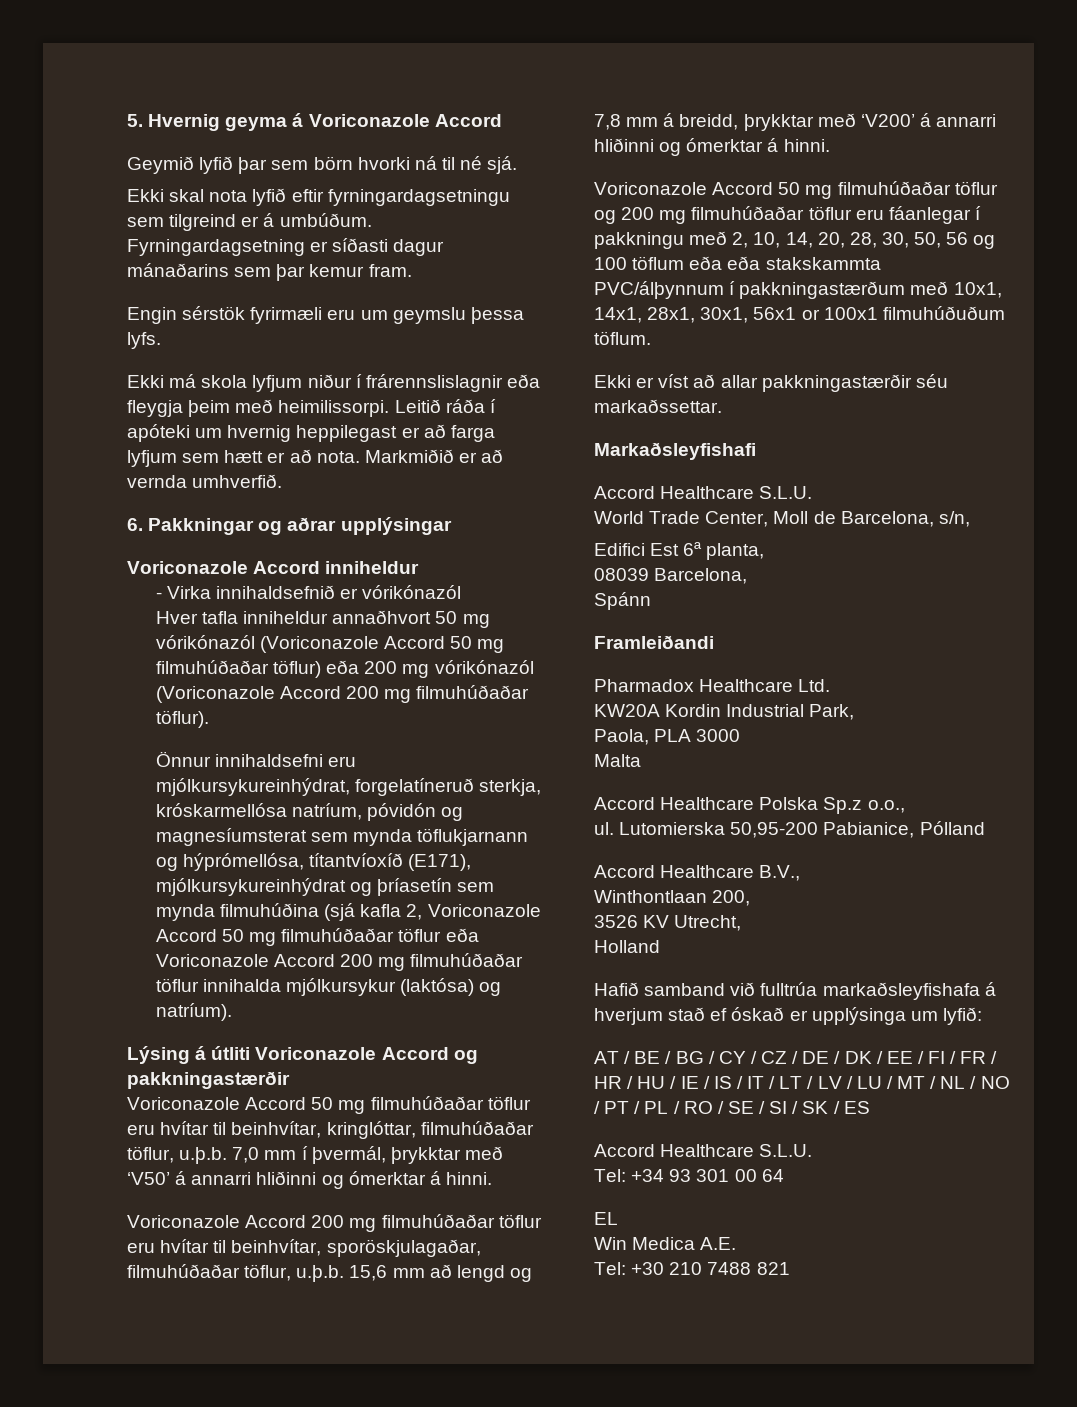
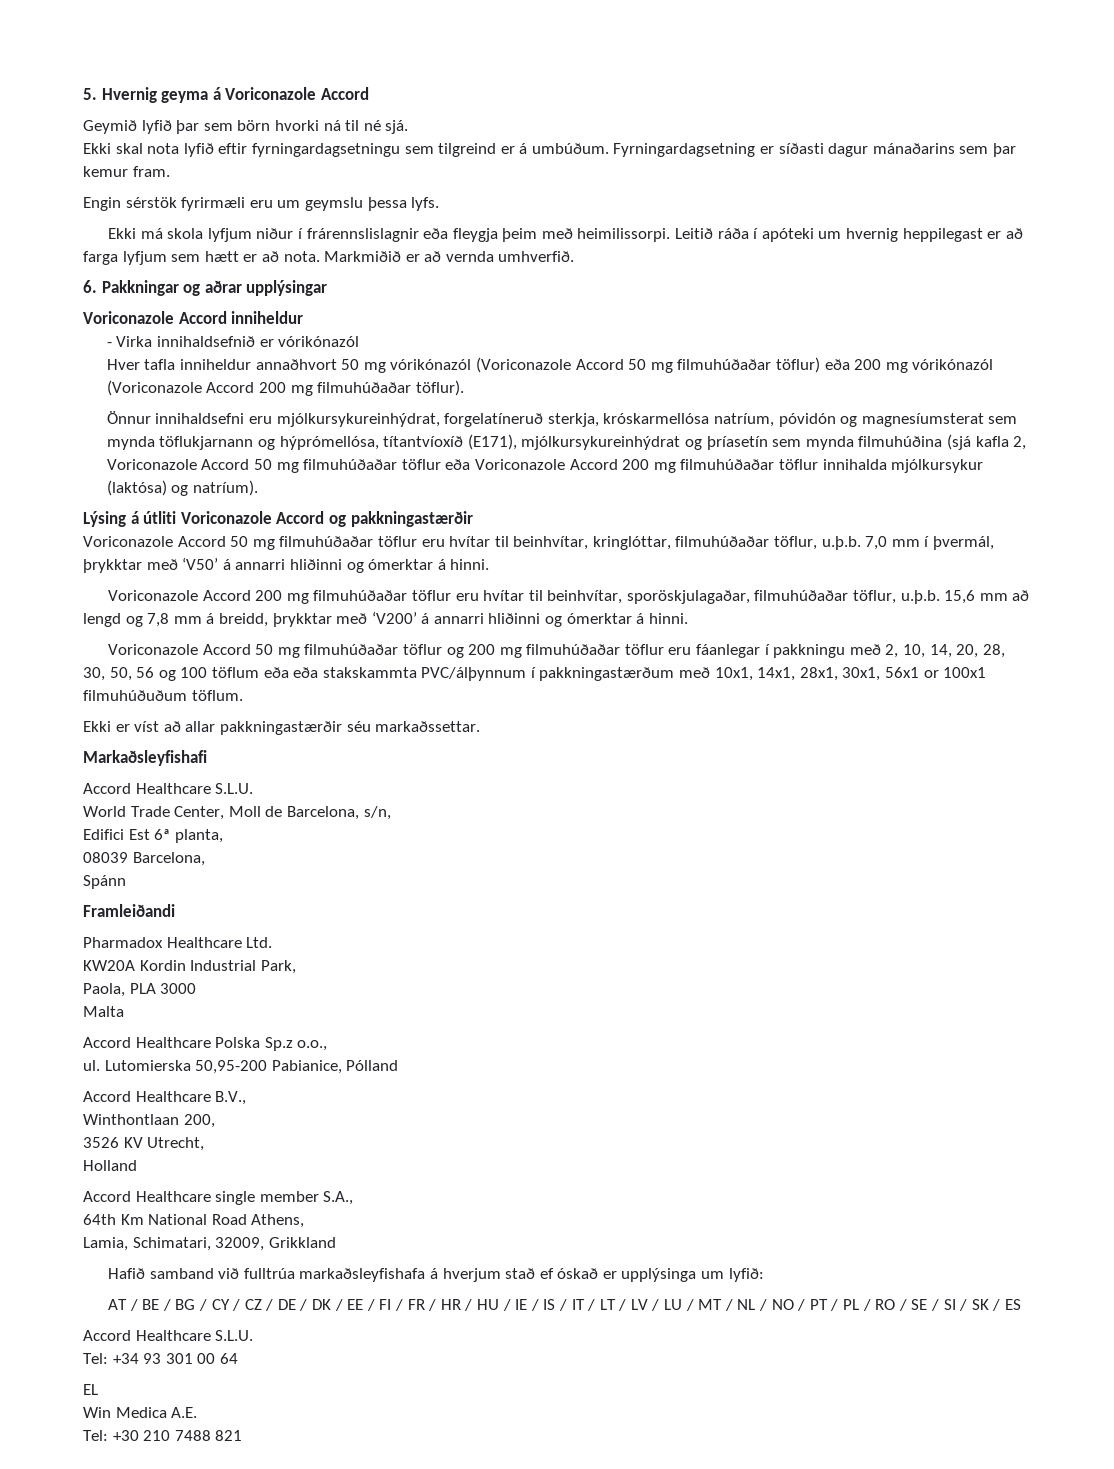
+ Accord Healthcare single member S.A.,
+ 64th Km National Road Athens,
+ Lamia, Schimatari, 32009, Grikkland

